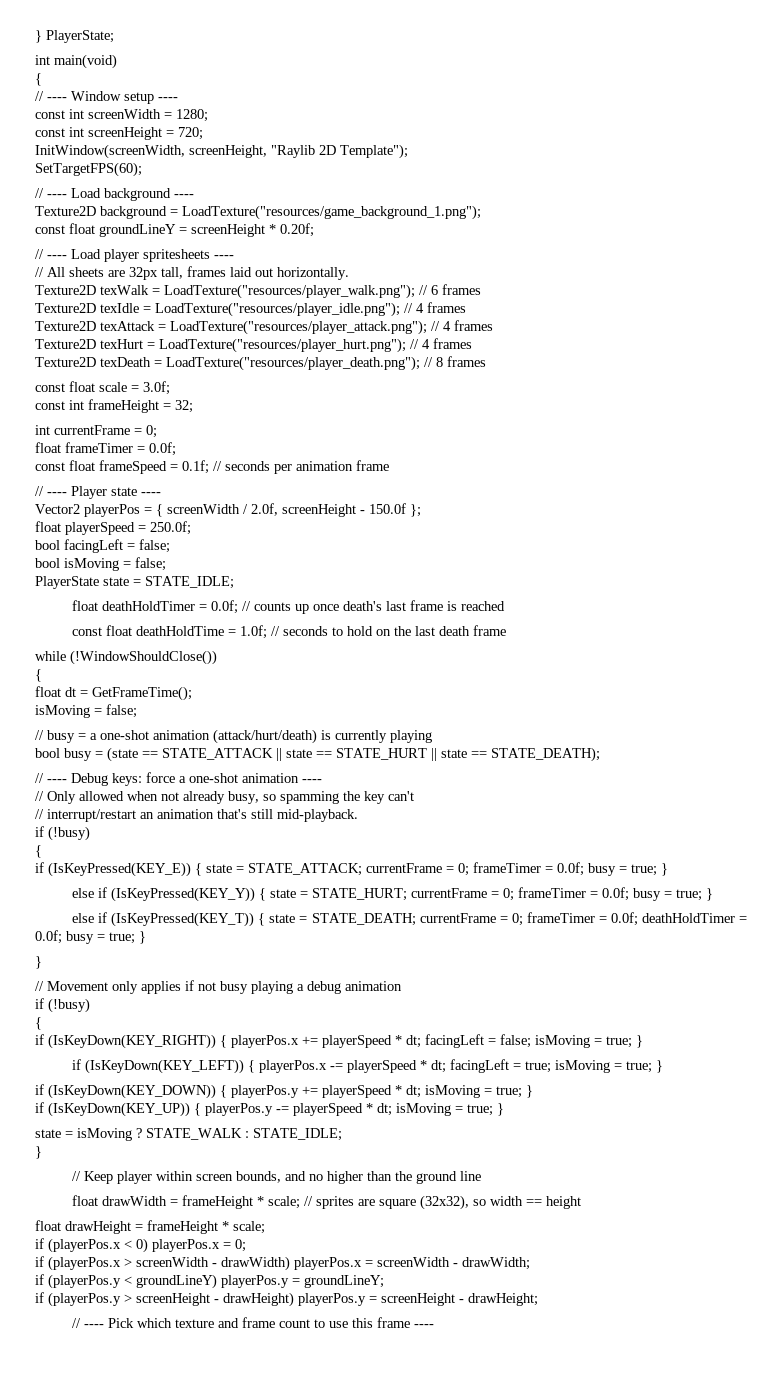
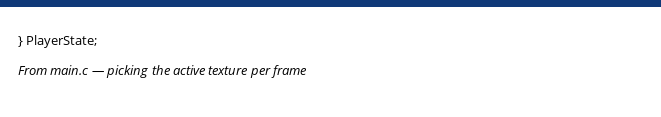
- int main(void)
- {
- // ---- Window setup ----
- const int screenWidth = 1280;
- const int screenHeight = 720;
- InitWindow(screenWidth, screenHeight, "Raylib 2D Template");
- SetTargetFPS(60);
- // ---- Load background ----
- Texture2D background = LoadTexture("resources/game_background_1.png");
- const float groundLineY = screenHeight * 0.20f;
- // ---- Load player spritesheets ----
- // All sheets are 32px tall, frames laid out horizontally.
- Texture2D texWalk = LoadTexture("resources/player_walk.png"); // 6 frames
- Texture2D texIdle = LoadTexture("resources/player_idle.png"); // 4 frames
- Texture2D texAttack = LoadTexture("resources/player_attack.png"); // 4 frames
- Texture2D texHurt = LoadTexture("resources/player_hurt.png"); // 4 frames
- Texture2D texDeath = LoadTexture("resources/player_death.png"); // 8 frames
- const float scale = 3.0f;
- const int frameHeight = 32;
- int currentFrame = 0;
- float frameTimer = 0.0f;
- const float frameSpeed = 0.1f; // seconds per animation frame
- // ---- Player state ----
- Vector2 playerPos = { screenWidth / 2.0f, screenHeight - 150.0f };
- float playerSpeed = 250.0f;
- bool facingLeft = false;
- bool isMoving = false;
- PlayerState state = STATE_IDLE;
- float deathHoldTimer = 0.0f; // counts up once death's last frame is reached
- const float deathHoldTime = 1.0f; // seconds to hold on the last death frame
- while (!WindowShouldClose())
- {
- float dt = GetFrameTime();
- isMoving = false;
- // busy = a one-shot animation (attack/hurt/death) is currently playing
- bool busy = (state == STATE_ATTACK || state == STATE_HURT || state == STATE_DEATH);
- // ---- Debug keys: force a one-shot animation ----
- // Only allowed when not already busy, so spamming the key can't
- // interrupt/restart an animation that's still mid-playback.
- if (!busy)
- {
- if (IsKeyPressed(KEY_E)) { state = STATE_ATTACK; currentFrame = 0; frameTimer = 0.0f; busy = true; }
- else if (IsKeyPressed(KEY_Y)) { state = STATE_HURT; currentFrame = 0; frameTimer = 0.0f; busy = true; }
- else if (IsKeyPressed(KEY_T)) { state = STATE_DEATH; currentFrame = 0; frameTimer = 0.0f; deathHoldTimer = 0.0f; busy = true; }
- }
- // Movement only applies if not busy playing a debug animation
- if (!busy)
- {
- if (IsKeyDown(KEY_RIGHT)) { playerPos.x += playerSpeed * dt; facingLeft = false; isMoving = true; }
- if (IsKeyDown(KEY_LEFT)) { playerPos.x -= playerSpeed * dt; facingLeft = true; isMoving = true; }
- if (IsKeyDown(KEY_DOWN)) { playerPos.y += playerSpeed * dt; isMoving = true; }
- if (IsKeyDown(KEY_UP)) { playerPos.y -= playerSpeed * dt; isMoving = true; }
- state = isMoving ? STATE_WALK : STATE_IDLE;
- }
- // Keep player within screen bounds, and no higher than the ground line
- float drawWidth = frameHeight * scale; // sprites are square (32x32), so width == height
- float drawHeight = frameHeight * scale;
- if (playerPos.x < 0) playerPos.x = 0;
- if (playerPos.x > screenWidth - drawWidth) playerPos.x = screenWidth - drawWidth;
- if (playerPos.y < groundLineY) playerPos.y = groundLineY;
- if (playerPos.y > screenHeight - drawHeight) playerPos.y = screenHeight - drawHeight;
- // ---- Pick which texture and frame count to use this frame ----
+ From main.c — picking the active texture per frame

